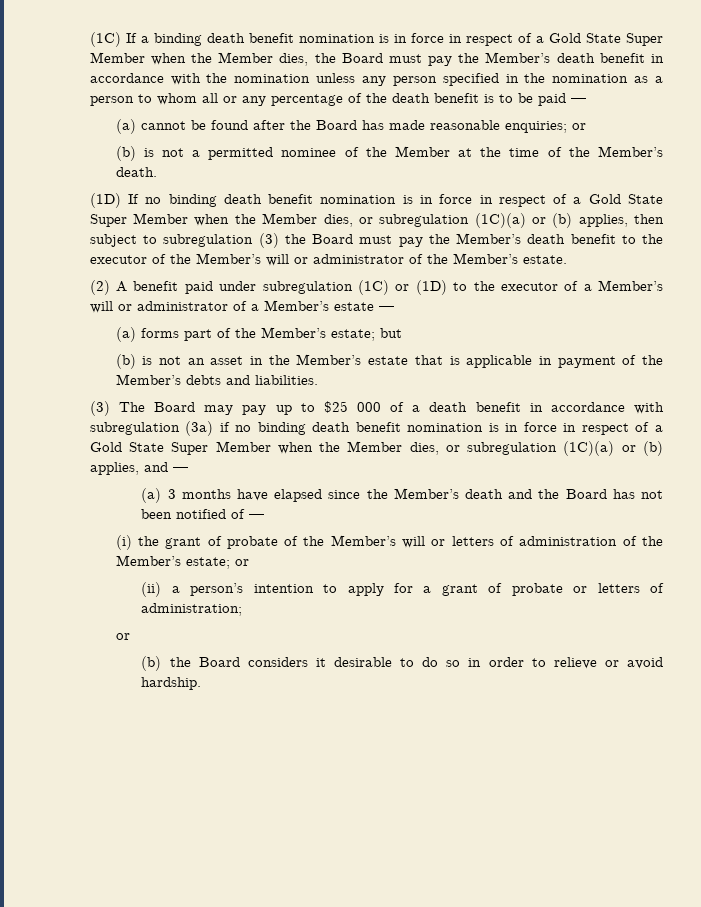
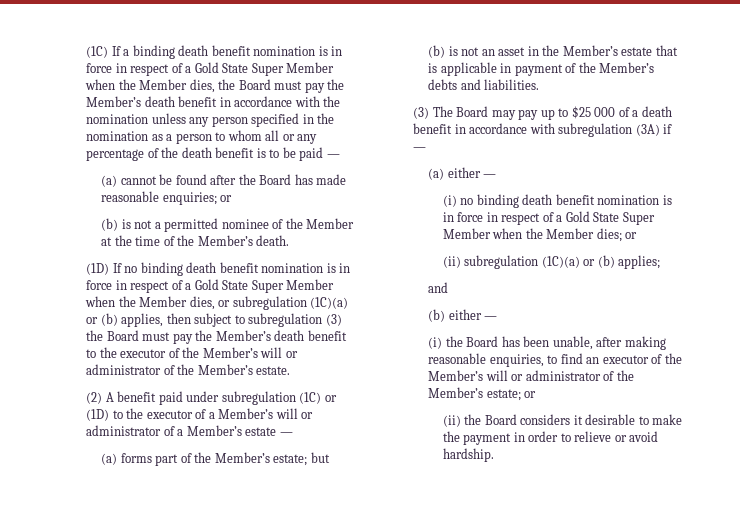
- (3) The Board may pay up to $25 000 of a death benefit in accordance with subregulation (3a) if no binding death benefit nomination is in force in respect of a Gold State Super Member when the Member dies, or subregulation (1C)(a) or (b) applies, and —
- (a) 3 months have elapsed since the Member’s death and the Board has not been notified of —
- (i) the grant of probate of the Member’s will or letters of administration of the Member’s estate; or
+ (3) The Board may pay up to $25 000 of a death benefit in accordance with subregulation (3A) if —
+ (a) either —
+ (i) no binding death benefit nomination is in force in respect of a Gold State Super Member when the Member dies; or
+ (ii) subregulation (1C)(a) or (b) applies;
+ and
+ (b) either —
+ (i) the Board has been unable, after making reasonable enquiries, to find an executor of the Member’s will or administrator of the Member’s estate; or
- (ii) a person’s intention to apply for a grant of probate or letters of administration;
- or
- (b) the Board considers it desirable to do so in order to relieve or avoid hardship.
+ (ii) the Board considers it desirable to make the payment in order to relieve or avoid hardship.

